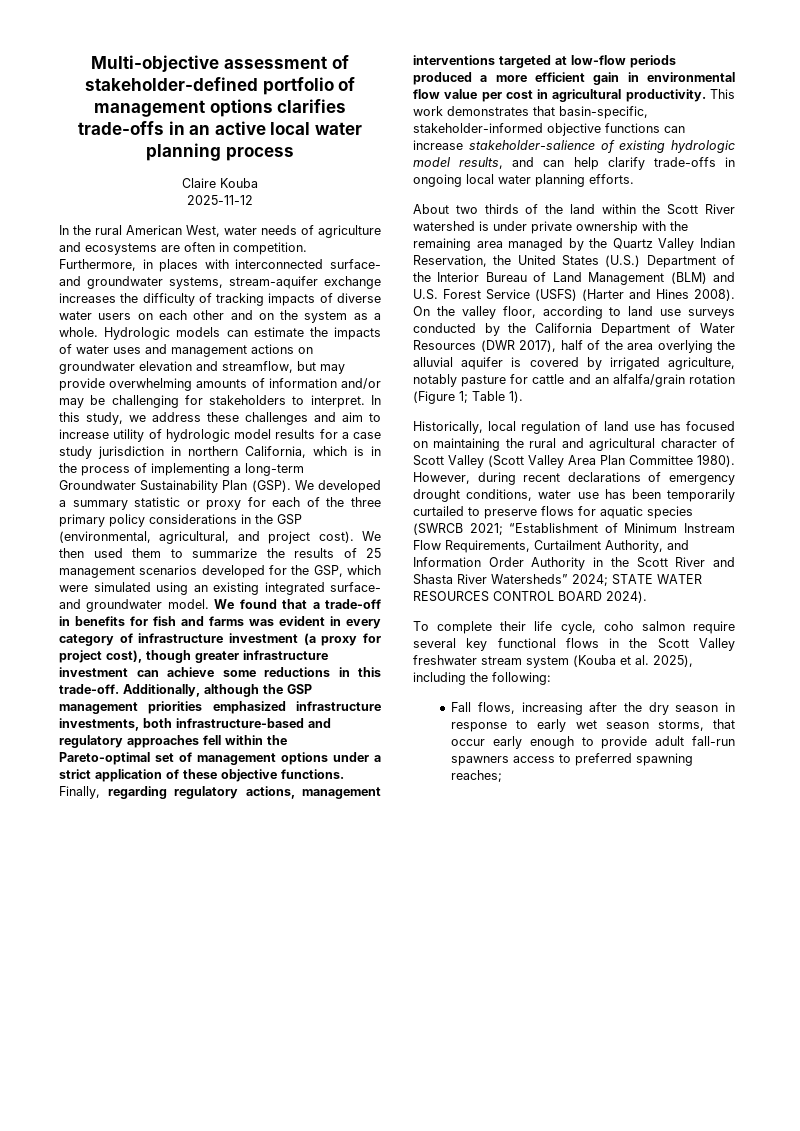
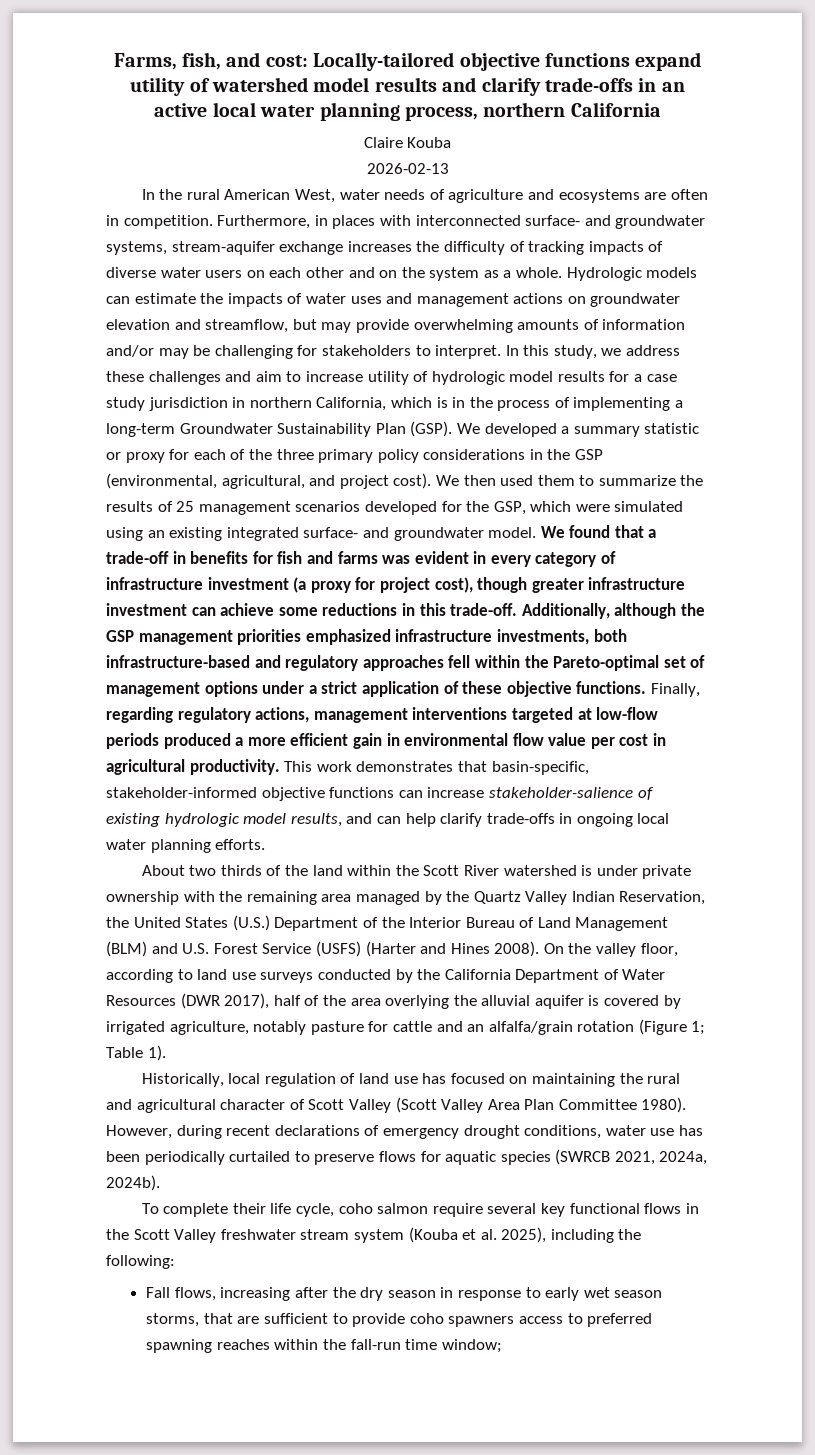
- Multi-objective assessment of stakeholder-defined portfolio of management options clarifies trade-offs in an active local water planning process
+ Farms, fish, and cost: Locally-tailored objective functions expand utility of watershed model results and clarify trade-offs in an active local water planning process, northern California
- 2025-11-12
+ 2026-02-13
- However, during recent declarations of emergency drought conditions, water use has been temporarily curtailed to preserve flows for aquatic species (SWRCB 2021; “Establishment of Minimum Instream Flow Requirements, Curtailment Authority, and Information Order Authority in the Scott River and Shasta River Watersheds” 2024; STATE WATER RESOURCES CONTROL BOARD 2024).
+ However, during recent declarations of emergency drought conditions, water use has been periodically curtailed to preserve flows for aquatic species (SWRCB 2021, 2024a, 2024b).
- Fall flows, increasing after the dry season in response to early wet season storms, that occur early enough to provide adult fall-run spawners access to preferred spawning reaches;
+ Fall flows, increasing after the dry season in response to early wet season storms, that are sufficient to provide coho spawners access to preferred spawning reaches within the fall-run time window;

